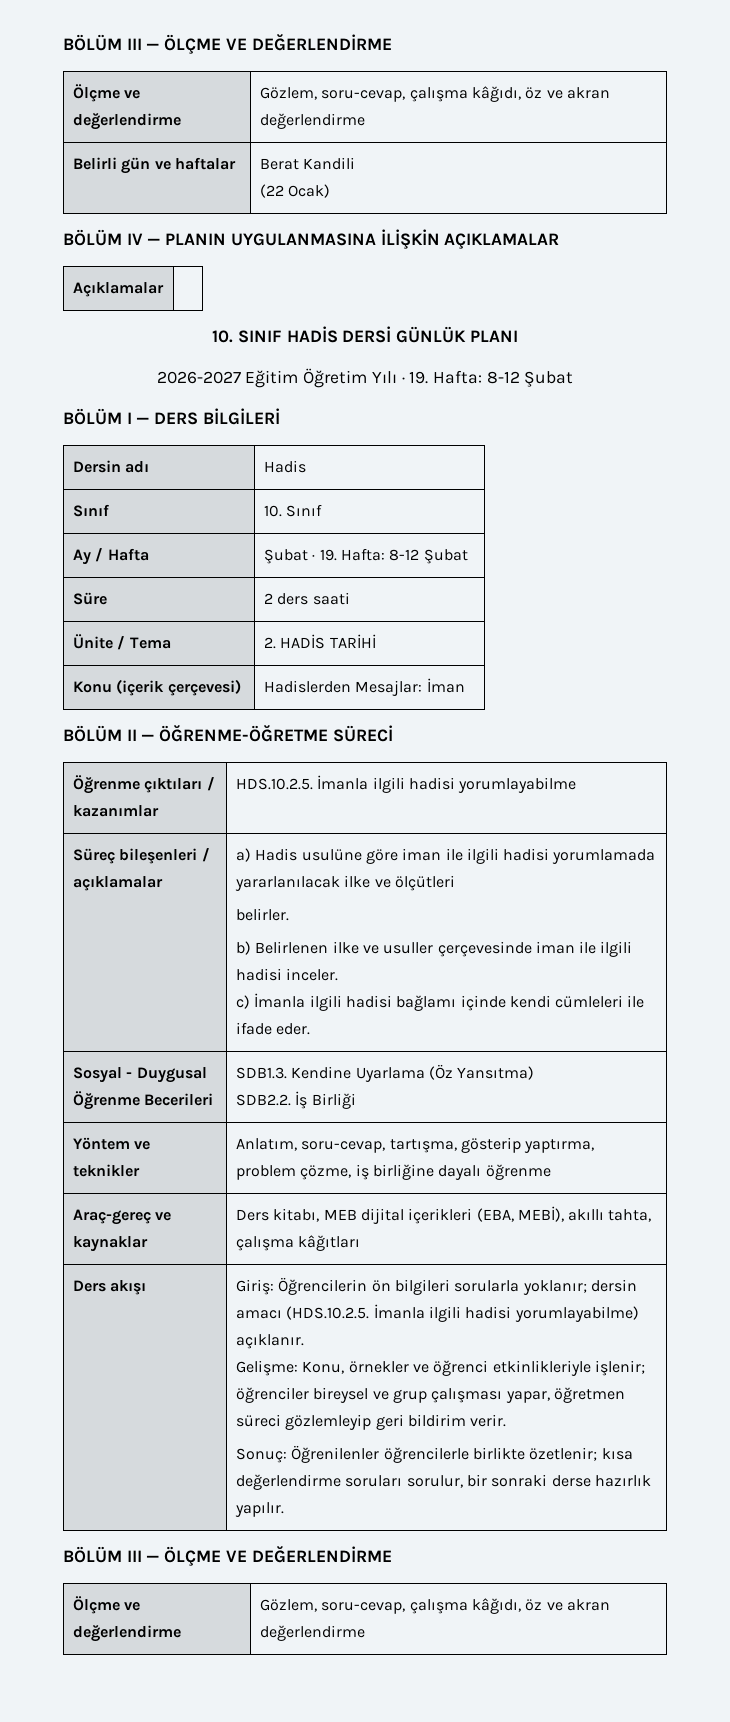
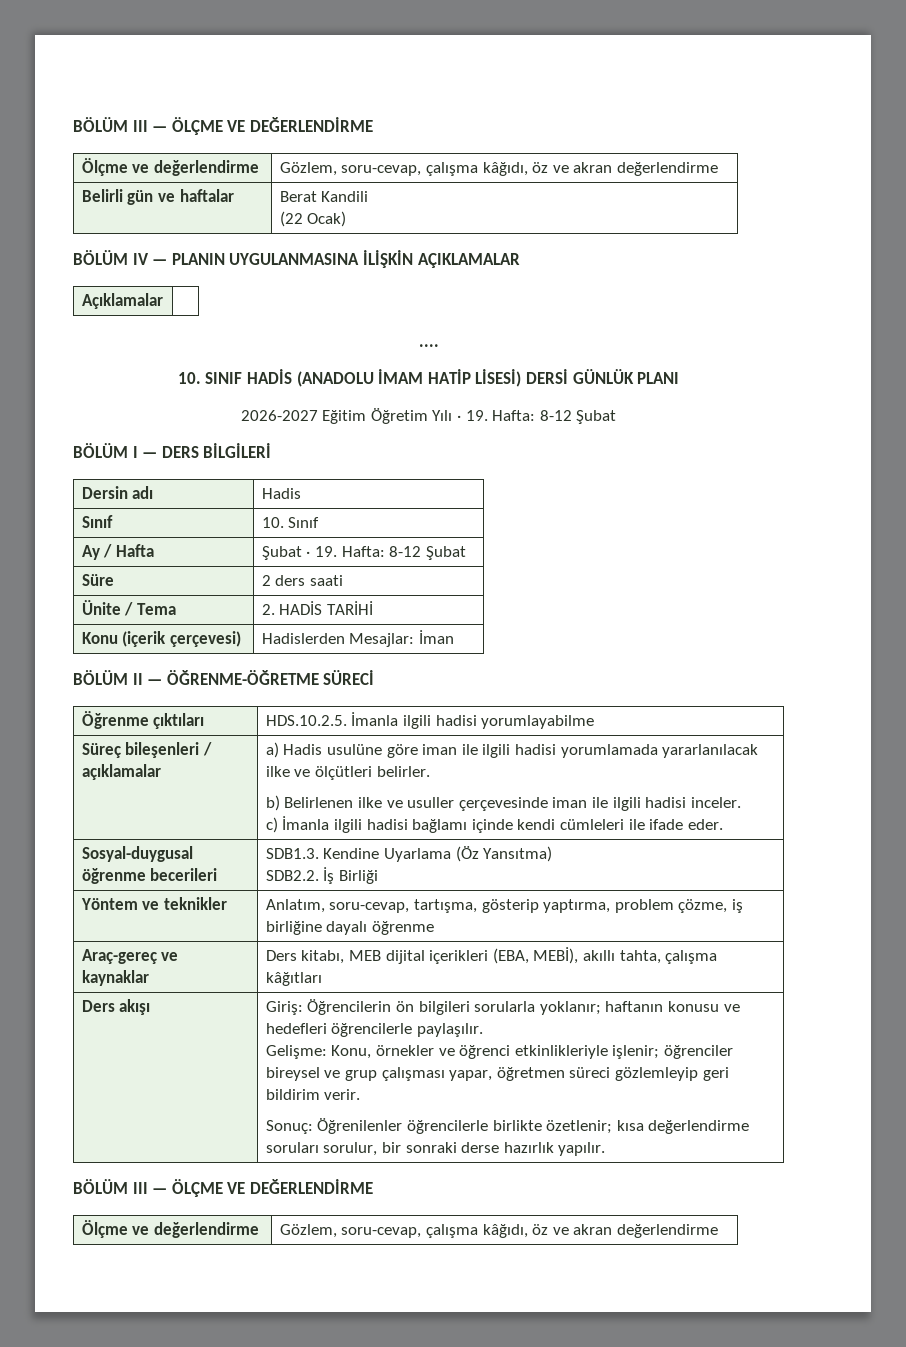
+ ....
- 10. SINIF HADİS DERSİ GÜNLÜK PLANI
+ 10. SINIF HADİS (ANADOLU İMAM HATİP LİSESİ) DERSİ GÜNLÜK PLANI
- Öğrenme çıktıları / kazanımlar | HDS.10.2.5. İmanla ilgili hadisi yorumlayabilme
+ Öğrenme çıktıları | HDS.10.2.5. İmanla ilgili hadisi yorumlayabilme
- Süreç bileşenleri / açıklamalar | a) Hadis usulüne göre iman ile ilgili hadisi yorumlamada yararlanılacak ilke ve ölçütleri
- belirler.
+ Süreç bileşenleri / açıklamalar | a) Hadis usulüne göre iman ile ilgili hadisi yorumlamada yararlanılacak ilke ve ölçütleri belirler.
- Sosyal - Duygusal Öğrenme Becerileri | SDB1.3. Kendine Uyarlama (Öz Yansıtma)
+ Sosyal-duygusal öğrenme becerileri | SDB1.3. Kendine Uyarlama (Öz Yansıtma)
- Giriş: Öğrencilerin ön bilgileri sorularla yoklanır; dersin amacı (HDS.10.2.5. İmanla ilgili hadisi yorumlayabilme) açıklanır.
+ Giriş: Öğrencilerin ön bilgileri sorularla yoklanır; haftanın konusu ve hedefleri öğrencilerle paylaşılır.

